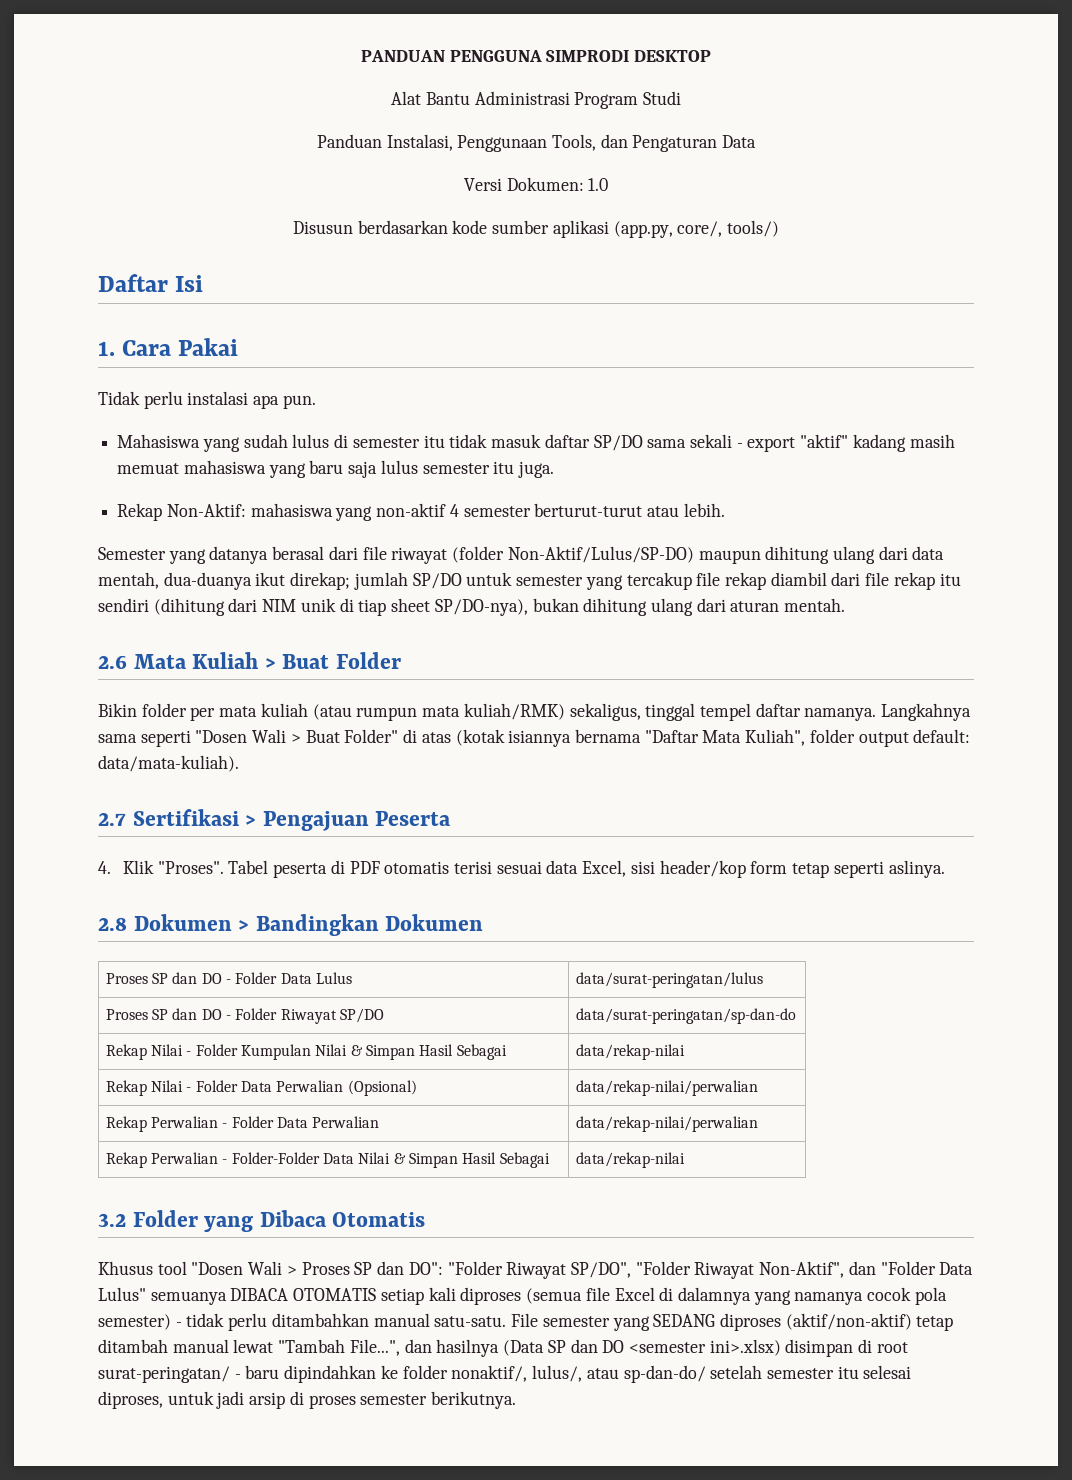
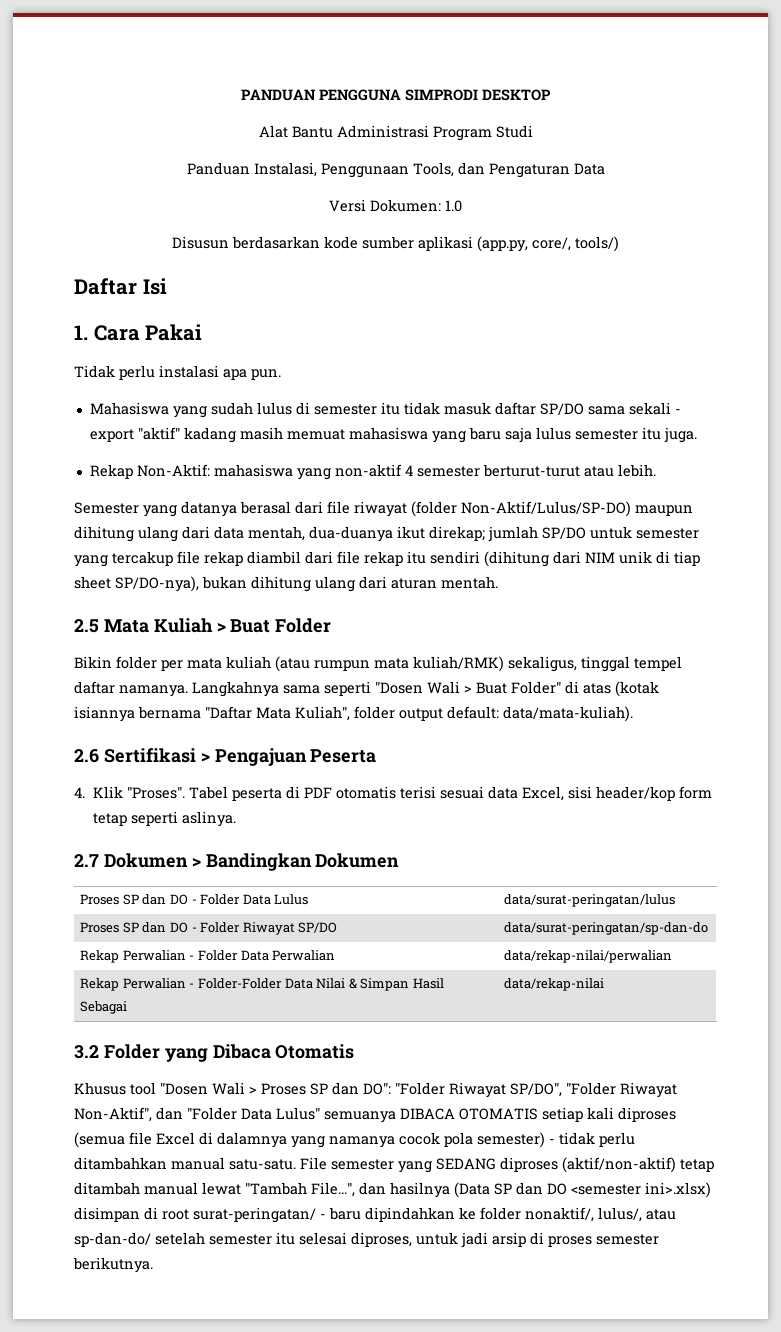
- 2.6 Mata Kuliah > Buat Folder
+ 2.5 Mata Kuliah > Buat Folder
- 2.7 Sertifikasi > Pengajuan Peserta
+ 2.6 Sertifikasi > Pengajuan Peserta
- 2.8 Dokumen > Bandingkan Dokumen
+ 2.7 Dokumen > Bandingkan Dokumen
- Rekap Nilai - Folder Kumpulan Nilai & Simpan Hasil Sebagai | data/rekap-nilai
- Rekap Nilai - Folder Data Perwalian (Opsional) | data/rekap-nilai/perwalian

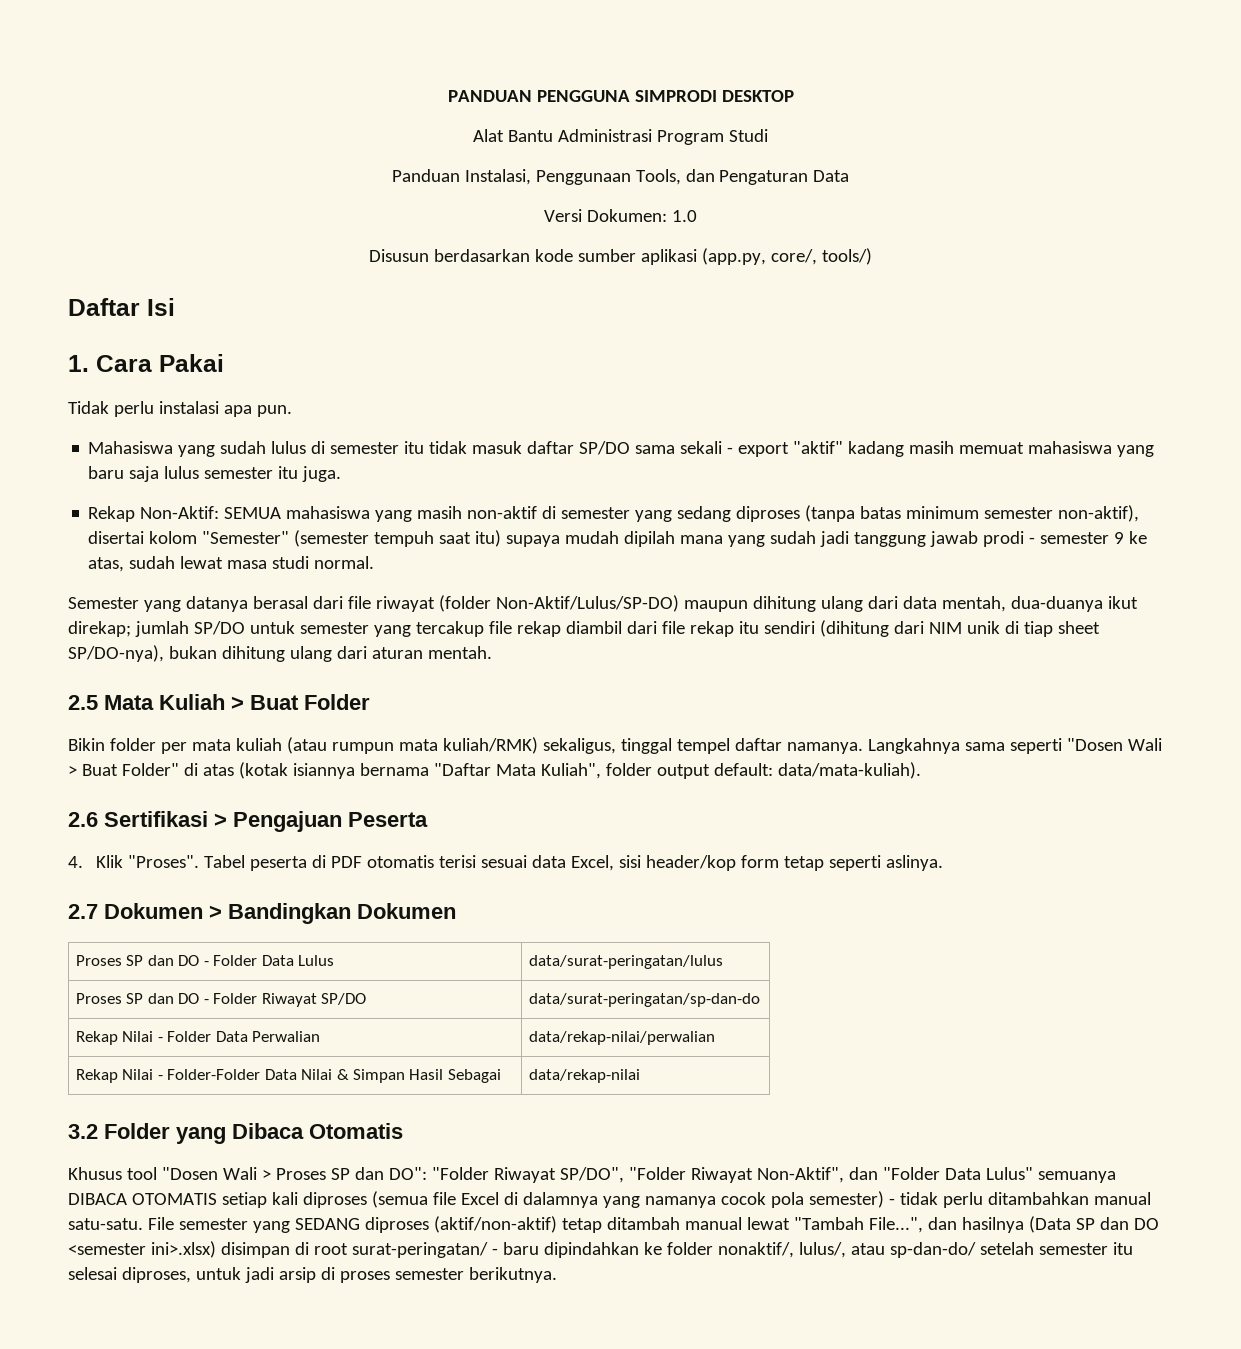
- Rekap Non-Aktif: mahasiswa yang non-aktif 4 semester berturut-turut atau lebih.
+ Rekap Non-Aktif: SEMUA mahasiswa yang masih non-aktif di semester yang sedang diproses (tanpa batas minimum semester non-aktif), disertai kolom "Semester" (semester tempuh saat itu) supaya mudah dipilah mana yang sudah jadi tanggung jawab prodi - semester 9 ke atas, sudah lewat masa studi normal.
- Rekap Perwalian - Folder Data Perwalian | data/rekap-nilai/perwalian
+ Rekap Nilai - Folder Data Perwalian | data/rekap-nilai/perwalian
- Rekap Perwalian - Folder-Folder Data Nilai & Simpan Hasil Sebagai | data/rekap-nilai
+ Rekap Nilai - Folder-Folder Data Nilai & Simpan Hasil Sebagai | data/rekap-nilai

